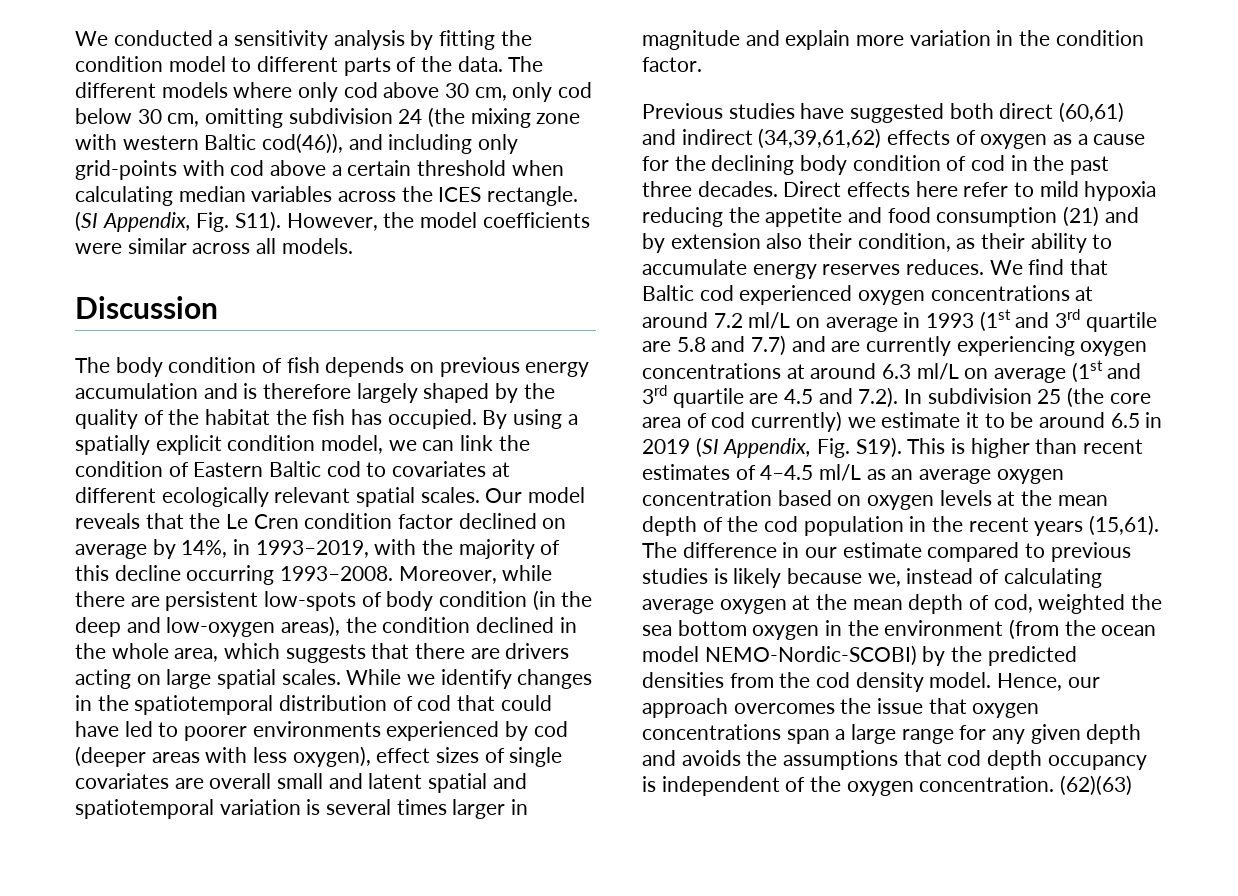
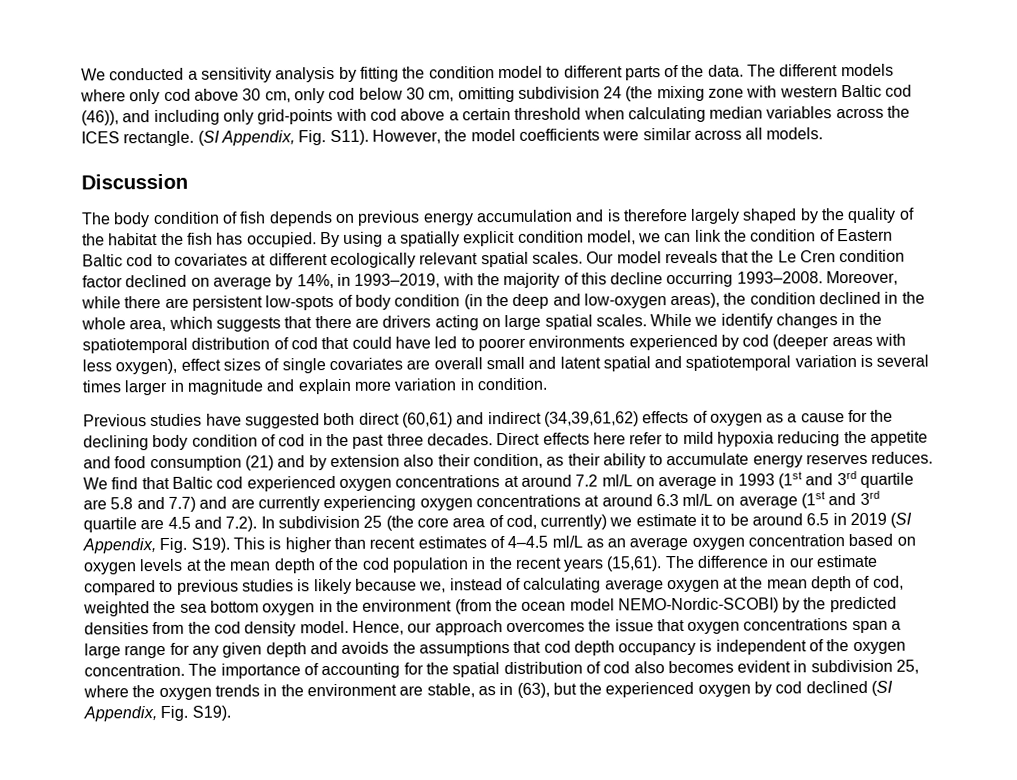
- The different models where only cod above 30 cm, only cod below 30 cm, omitting subdivision 24 (the mixing zone with western Baltic cod(46)), and including only grid-points with cod above a certain threshold when calculating median variables across the ICES rectangle.
+ The different models where only cod above 30 cm, only cod below 30 cm, omitting subdivision 24 (the mixing zone with western Baltic cod (46)), and including only grid-points with cod above a certain threshold when calculating median variables across the ICES rectangle.
- While we identify changes in the spatiotemporal distribution of cod that could have led to poorer environments experienced by cod (deeper areas with less oxygen), effect sizes of single covariates are overall small and latent spatial and spatiotemporal variation is several times larger in magnitude and explain more variation in the condition factor.
+ While we identify changes in the spatiotemporal distribution of cod that could have led to poorer environments experienced by cod (deeper areas with less oxygen), effect sizes of single covariates are overall small and latent spatial and spatiotemporal variation is several times larger in magnitude and explain more variation in condition.
- We find that Baltic cod experienced oxygen concentrations at around 7.2 ml/L on average in 1993 (1st and 3rd quartile are 5.8 and 7.7) and are currently experiencing oxygen concentrations at around 6.3 ml/L on average (1st and 3rd quartile are 4.5 and 7.2). In subdivision 25 (the core area of cod currently) we estimate it to be around 6.5 in 2019 (SI Appendix, Fig. S19).
+ We find that Baltic cod experienced oxygen concentrations at around 7.2 ml/L on average in 1993 (1st and 3rd quartile are 5.8 and 7.7) and are currently experiencing oxygen concentrations at around 6.3 ml/L on average (1st and 3rd quartile are 4.5 and 7.2). In subdivision 25 (the core area of cod, currently) we estimate it to be around 6.5 in 2019 (SI Appendix, Fig. S19).
- (62)(63)
+ The importance of accounting for the spatial distribution of cod also becomes evident in subdivision 25, where the oxygen trends in the environment are stable, as in (63), but the experienced oxygen by cod declined (SI Appendix, Fig. S19).

